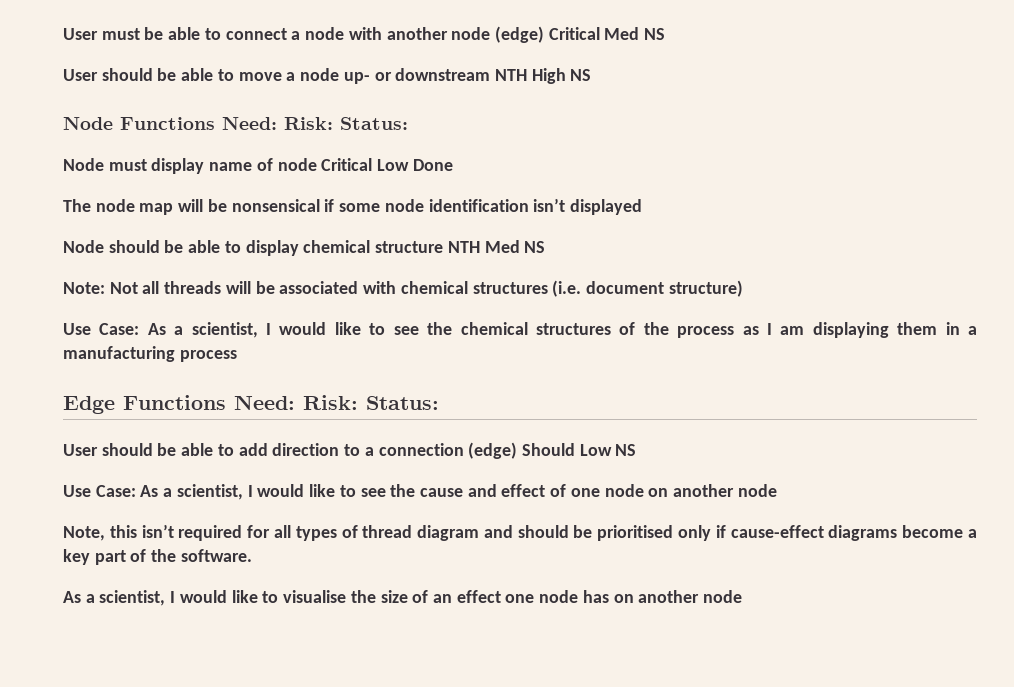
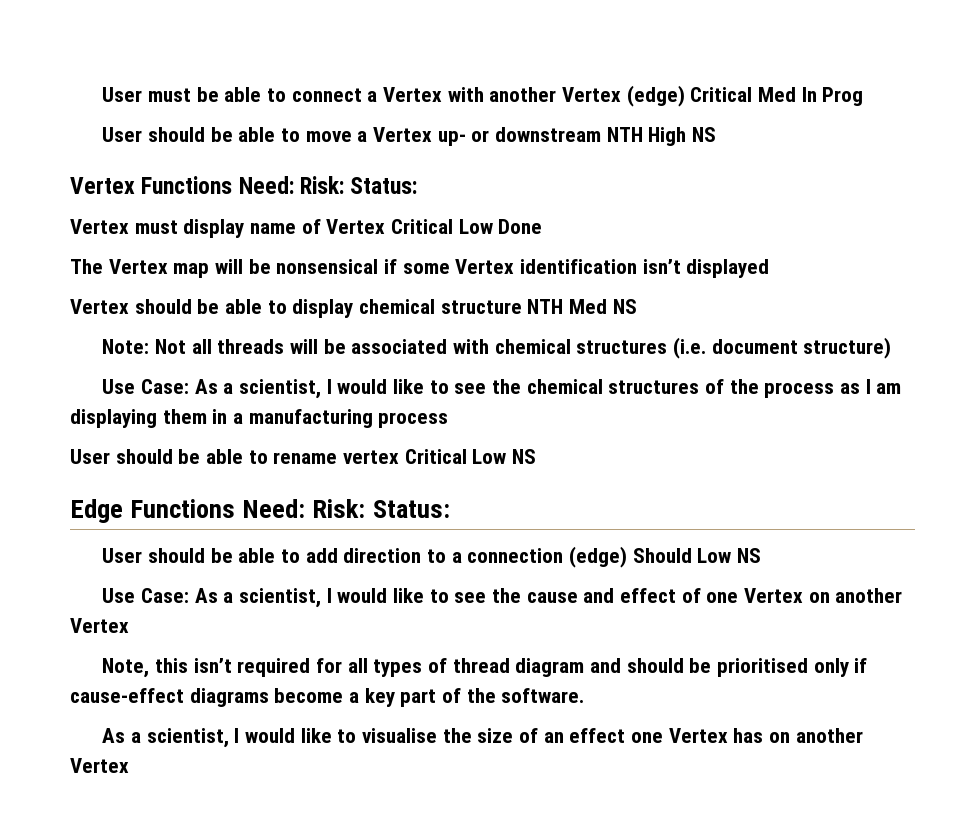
- User must be able to connect a node with another node (edge) Critical Med NS
+ User must be able to connect a Vertex with another Vertex (edge) Critical Med In Prog
- User should be able to move a node up- or downstream NTH High NS
+ User should be able to move a Vertex up- or downstream NTH High NS
- Node Functions Need: Risk: Status:
- Node must display name of node Critical Low Done
+ Vertex Functions Need: Risk: Status:
+ Vertex must display name of Vertex Critical Low Done
- The node map will be nonsensical if some node identification isn’t displayed
+ The Vertex map will be nonsensical if some Vertex identification isn’t displayed
- Node should be able to display chemical structure NTH Med NS
+ Vertex should be able to display chemical structure NTH Med NS
+ User should be able to rename vertex Critical Low NS
- Use Case: As a scientist, I would like to see the cause and effect of one node on another node
+ Use Case: As a scientist, I would like to see the cause and effect of one Vertex on another Vertex
- As a scientist, I would like to visualise the size of an effect one node has on another node
+ As a scientist, I would like to visualise the size of an effect one Vertex has on another Vertex

